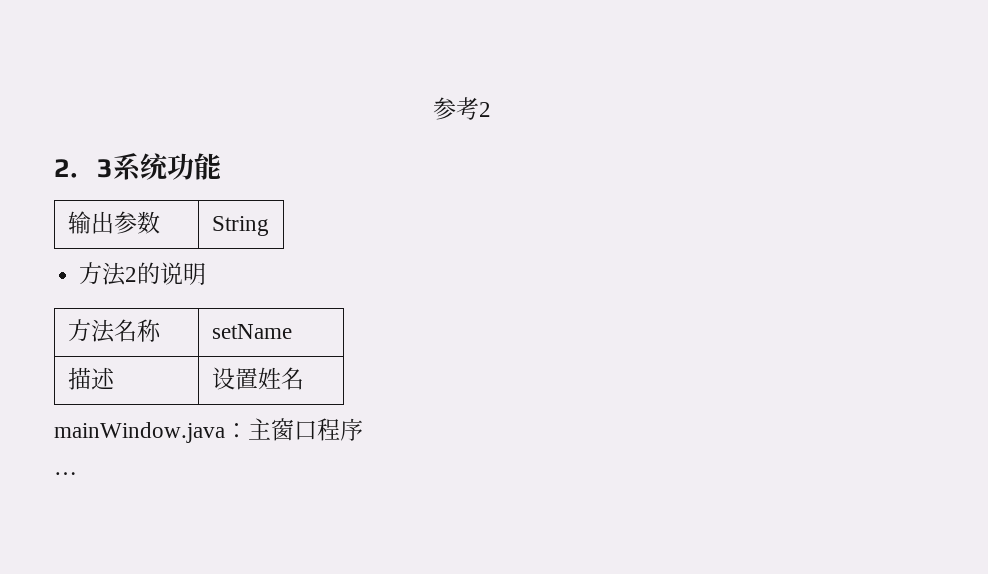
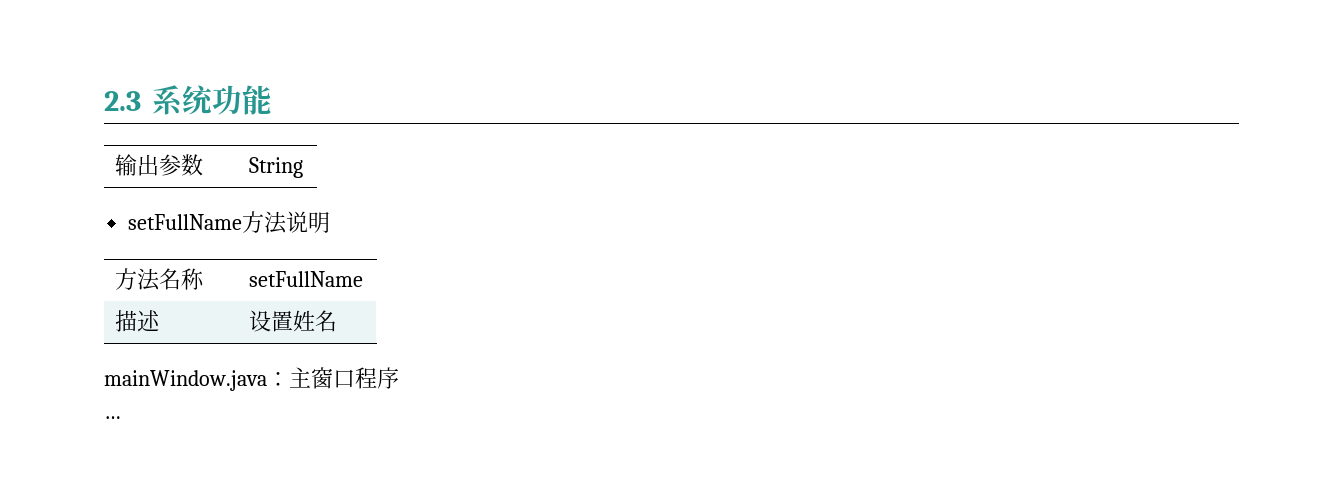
- 参考2
- 2．3系统功能
+ 2.3系统功能
- 方法2的说明
+ setFullName方法说明
- 方法名称 | setName
+ 方法名称 | setFullName

